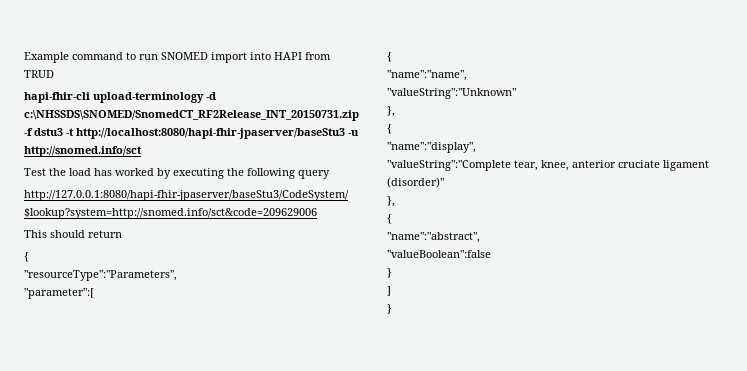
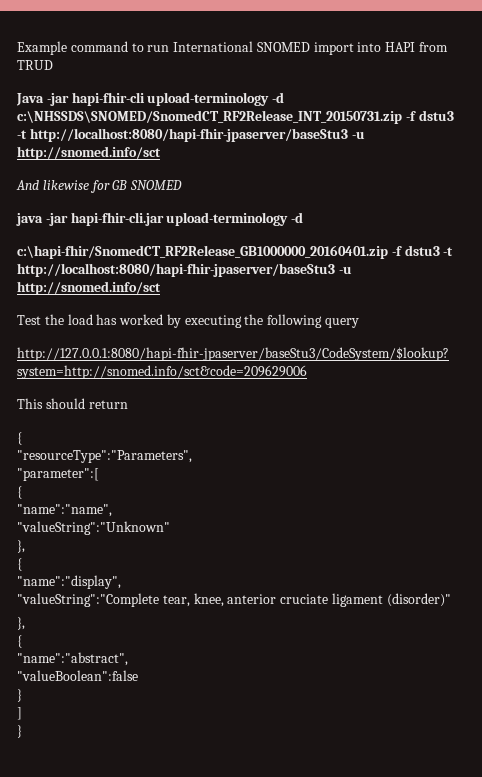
- Example command to run SNOMED import into HAPI from TRUD
+ Example command to run International SNOMED import into HAPI from TRUD
- hapi-fhir-cli upload-terminology -d c:\NHSSDS\SNOMED/SnomedCT_RF2Release_INT_20150731.zip -f dstu3 -t http://localhost:8080/hapi-fhir-jpaserver/baseStu3 -u http://snomed.info/sct
+ Java -jar hapi-fhir-cli upload-terminology -d c:\NHSSDS\SNOMED/SnomedCT_RF2Release_INT_20150731.zip -f dstu3 -t http://localhost:8080/hapi-fhir-jpaserver/baseStu3 -u http://snomed.info/sct
+ And likewise for GB SNOMED
+ java -jar hapi-fhir-cli.jar upload-terminology -d
+ c:\hapi-fhir/SnomedCT_RF2Release_GB1000000_20160401.zip -f dstu3 -t http://localhost:8080/hapi-fhir-jpaserver/baseStu3 -u http://snomed.info/sct

